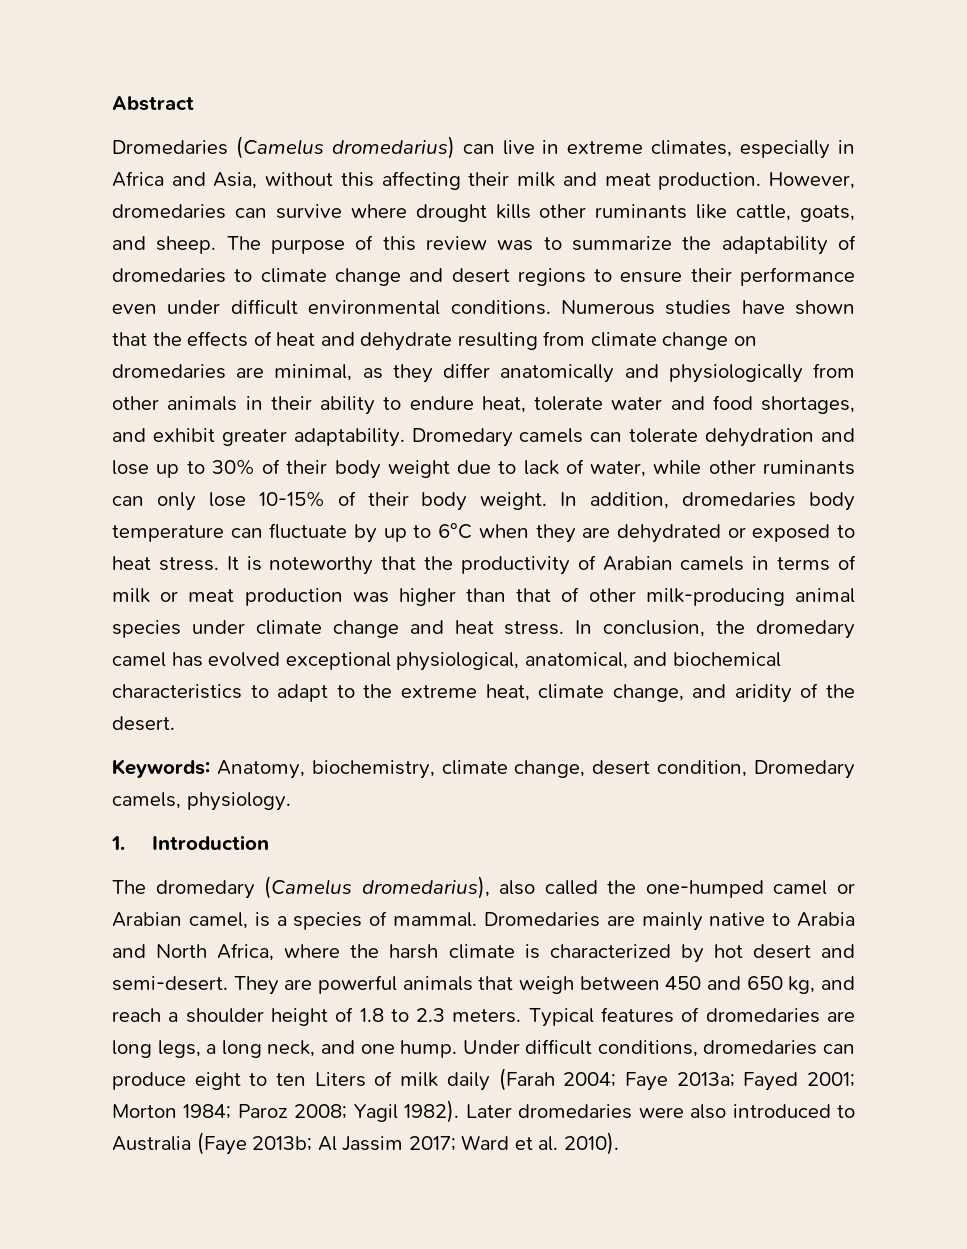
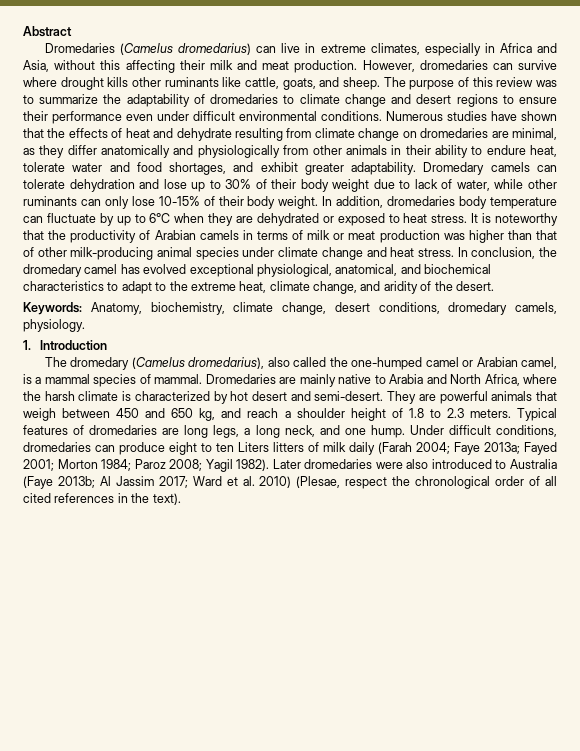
- Keywords: Anatomy, biochemistry, climate change, desert condition, Dromedary camels, physiology.
+ Keywords: Anatomy, biochemistry, climate change, desert conditions, dromedary camels, physiology.
- The dromedary (Camelus dromedarius), also called the one-humped camel or Arabian camel, is a species of mammal.
+ The dromedary (Camelus dromedarius), also called the one-humped camel or Arabian camel, is a mammal species of mammal.
- Under difficult conditions, dromedaries can produce eight to ten Liters of milk daily (Farah 2004; Faye 2013a; Fayed 2001; Morton 1984; Paroz 2008; Yagil 1982).
+ Under difficult conditions, dromedaries can produce eight to ten Liters litters of milk daily (Farah 2004; Faye 2013a; Fayed 2001; Morton 1984; Paroz 2008; Yagil 1982).
- Later dromedaries were also introduced to Australia (Faye 2013b; Al Jassim 2017; Ward et al. 2010).
+ Later dromedaries were also introduced to Australia (Faye 2013b; Al Jassim 2017; Ward et al. 2010) (Plesae, respect the chronological order of all cited references in the text).

